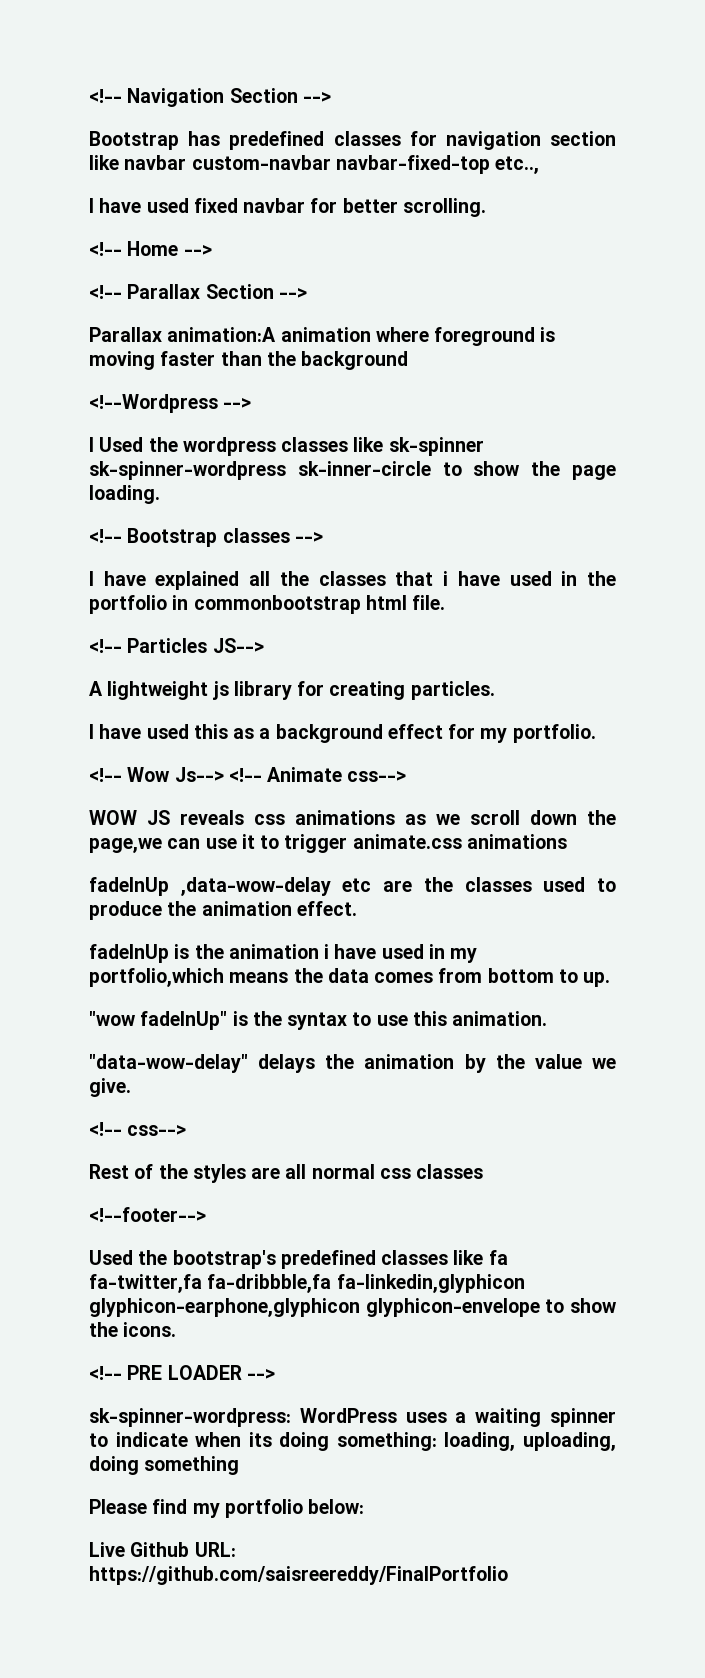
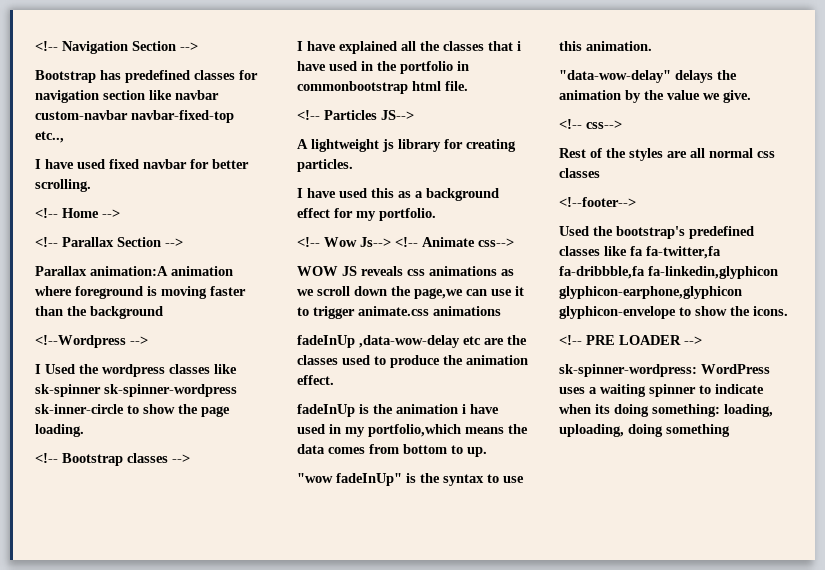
- Please find my portfolio below:
- Live Github URL: https://github.com/saisreereddy/FinalPortfolio

